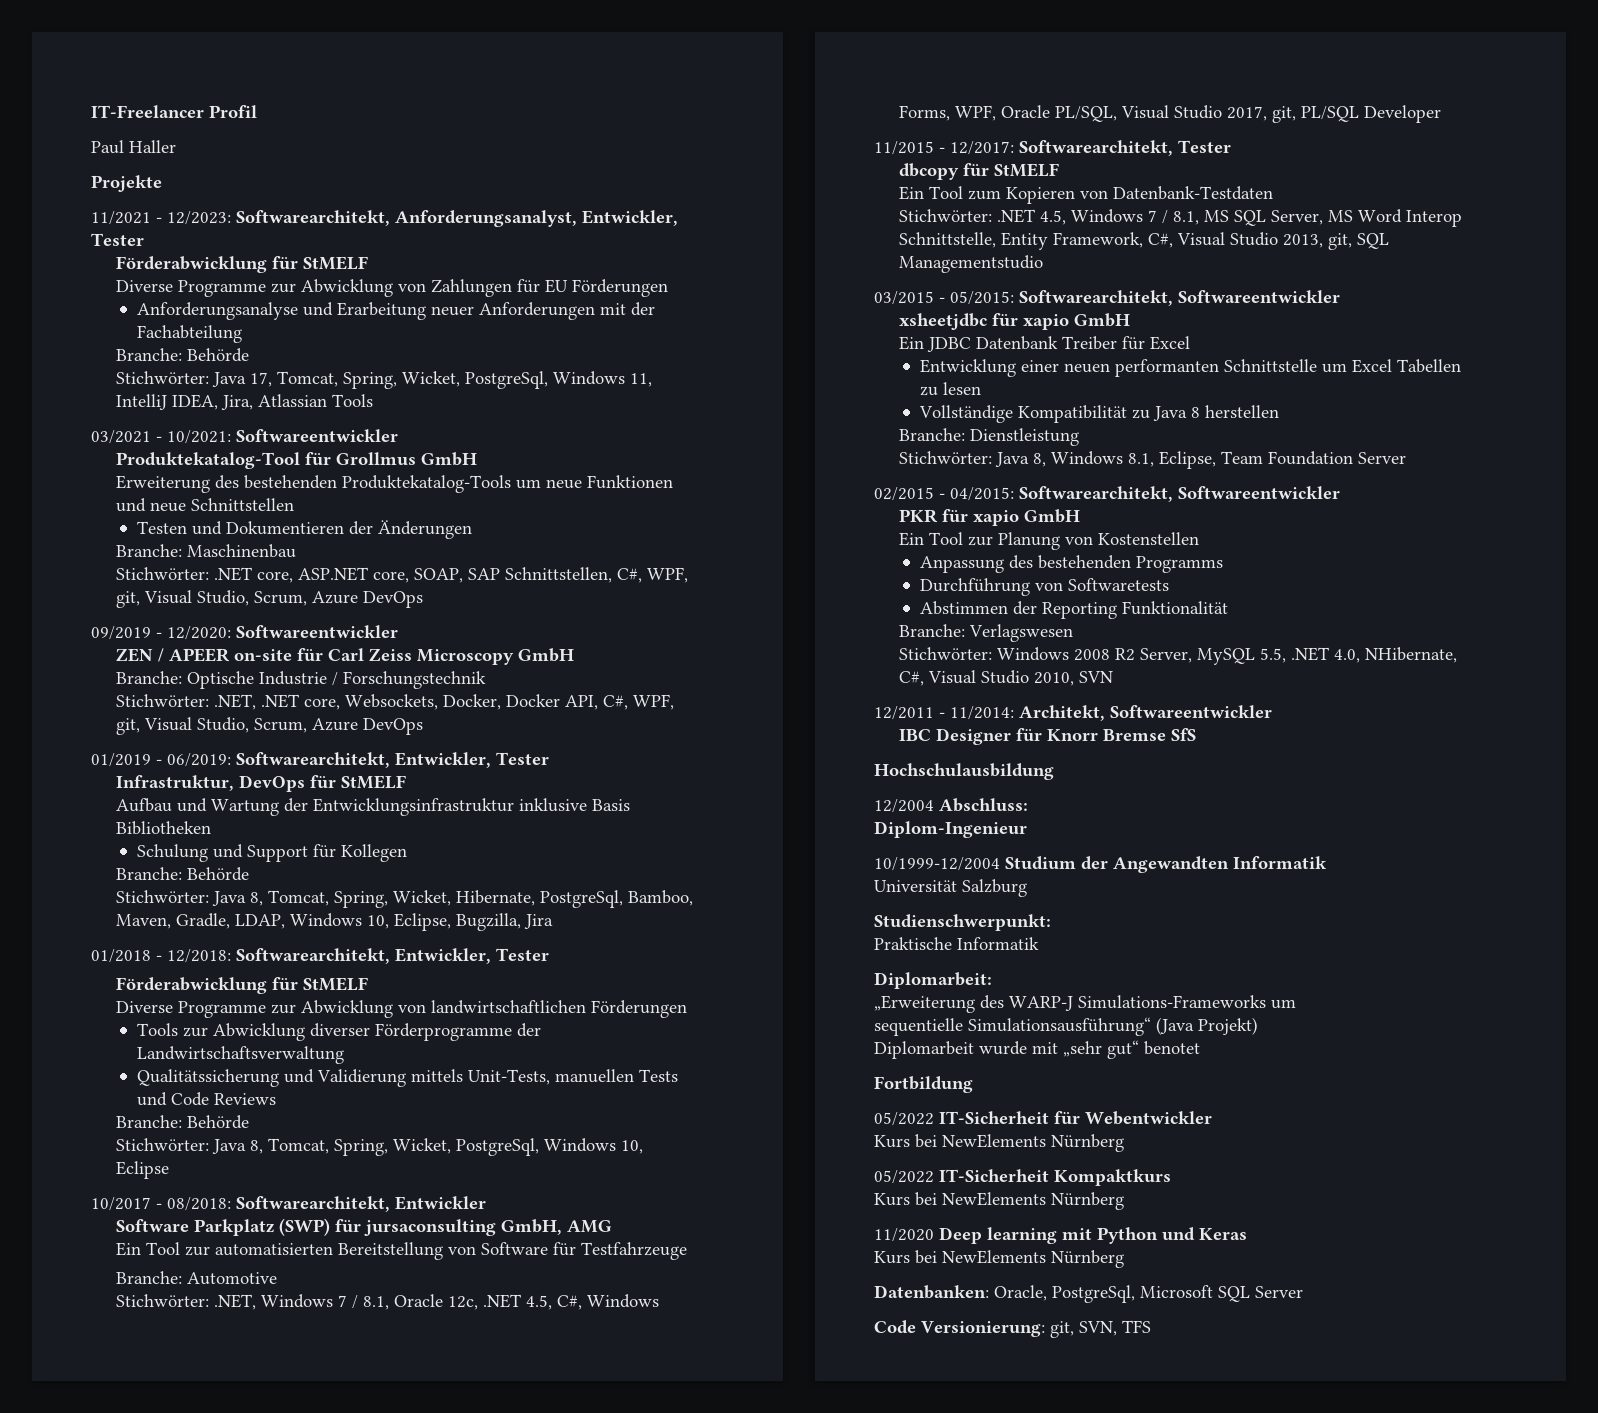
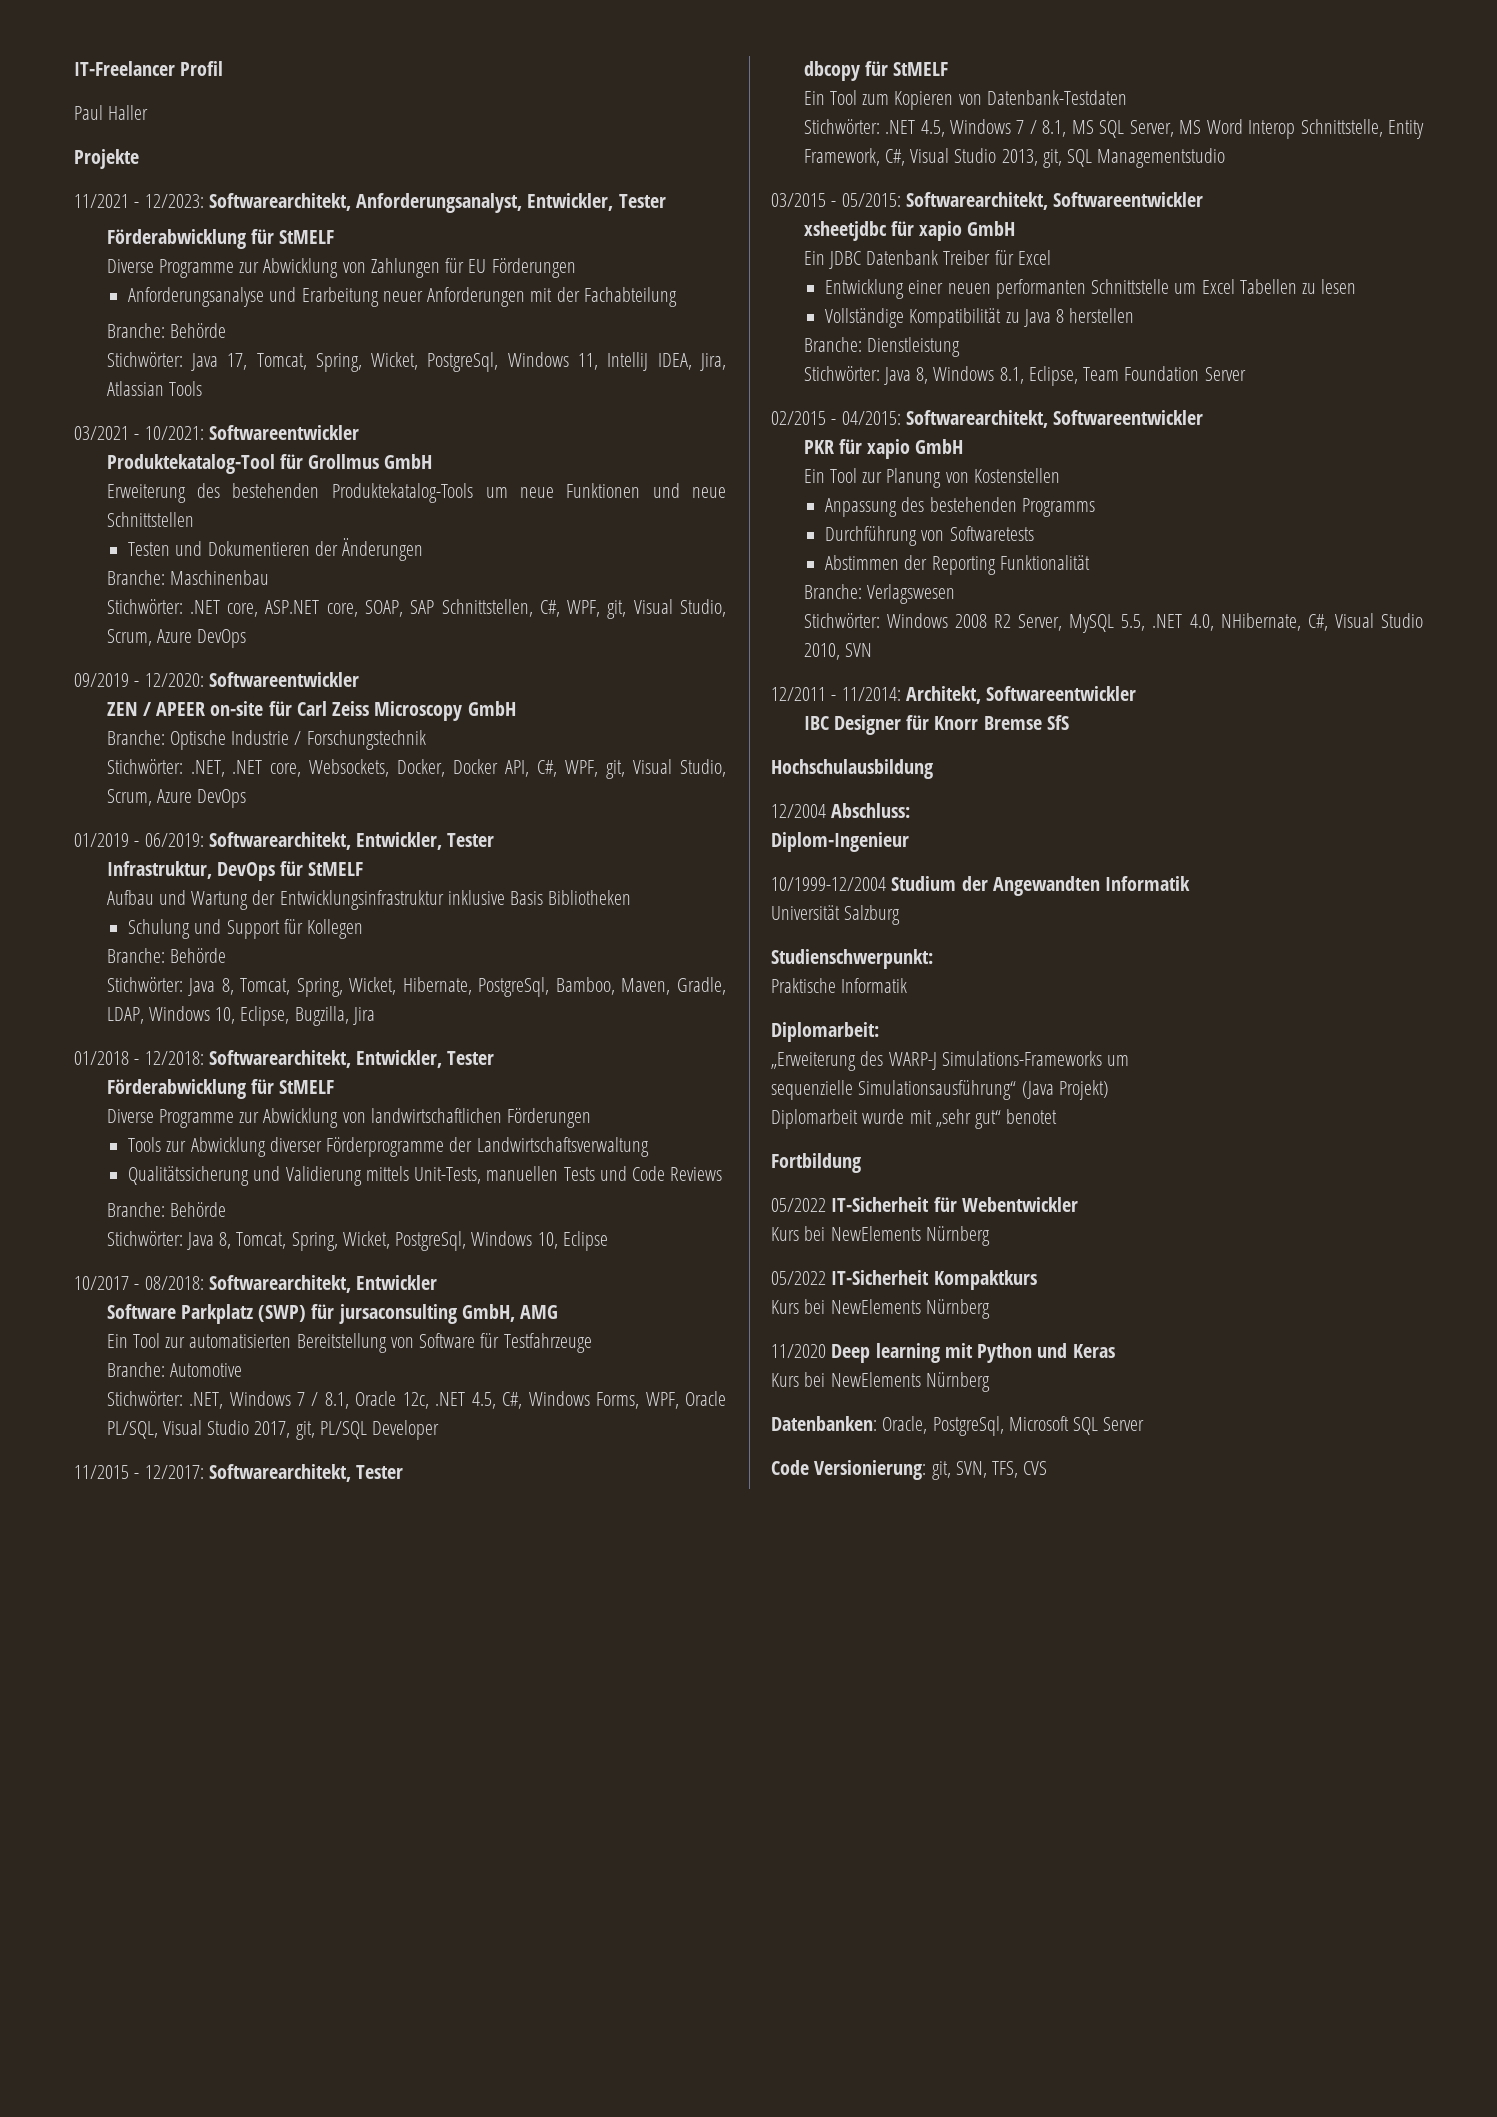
- sequentielle Simulationsausführung“ (Java Projekt)
+ sequenzielle Simulationsausführung“ (Java Projekt)
- Code Versionierung: git, SVN, TFS
+ Code Versionierung: git, SVN, TFS, CVS

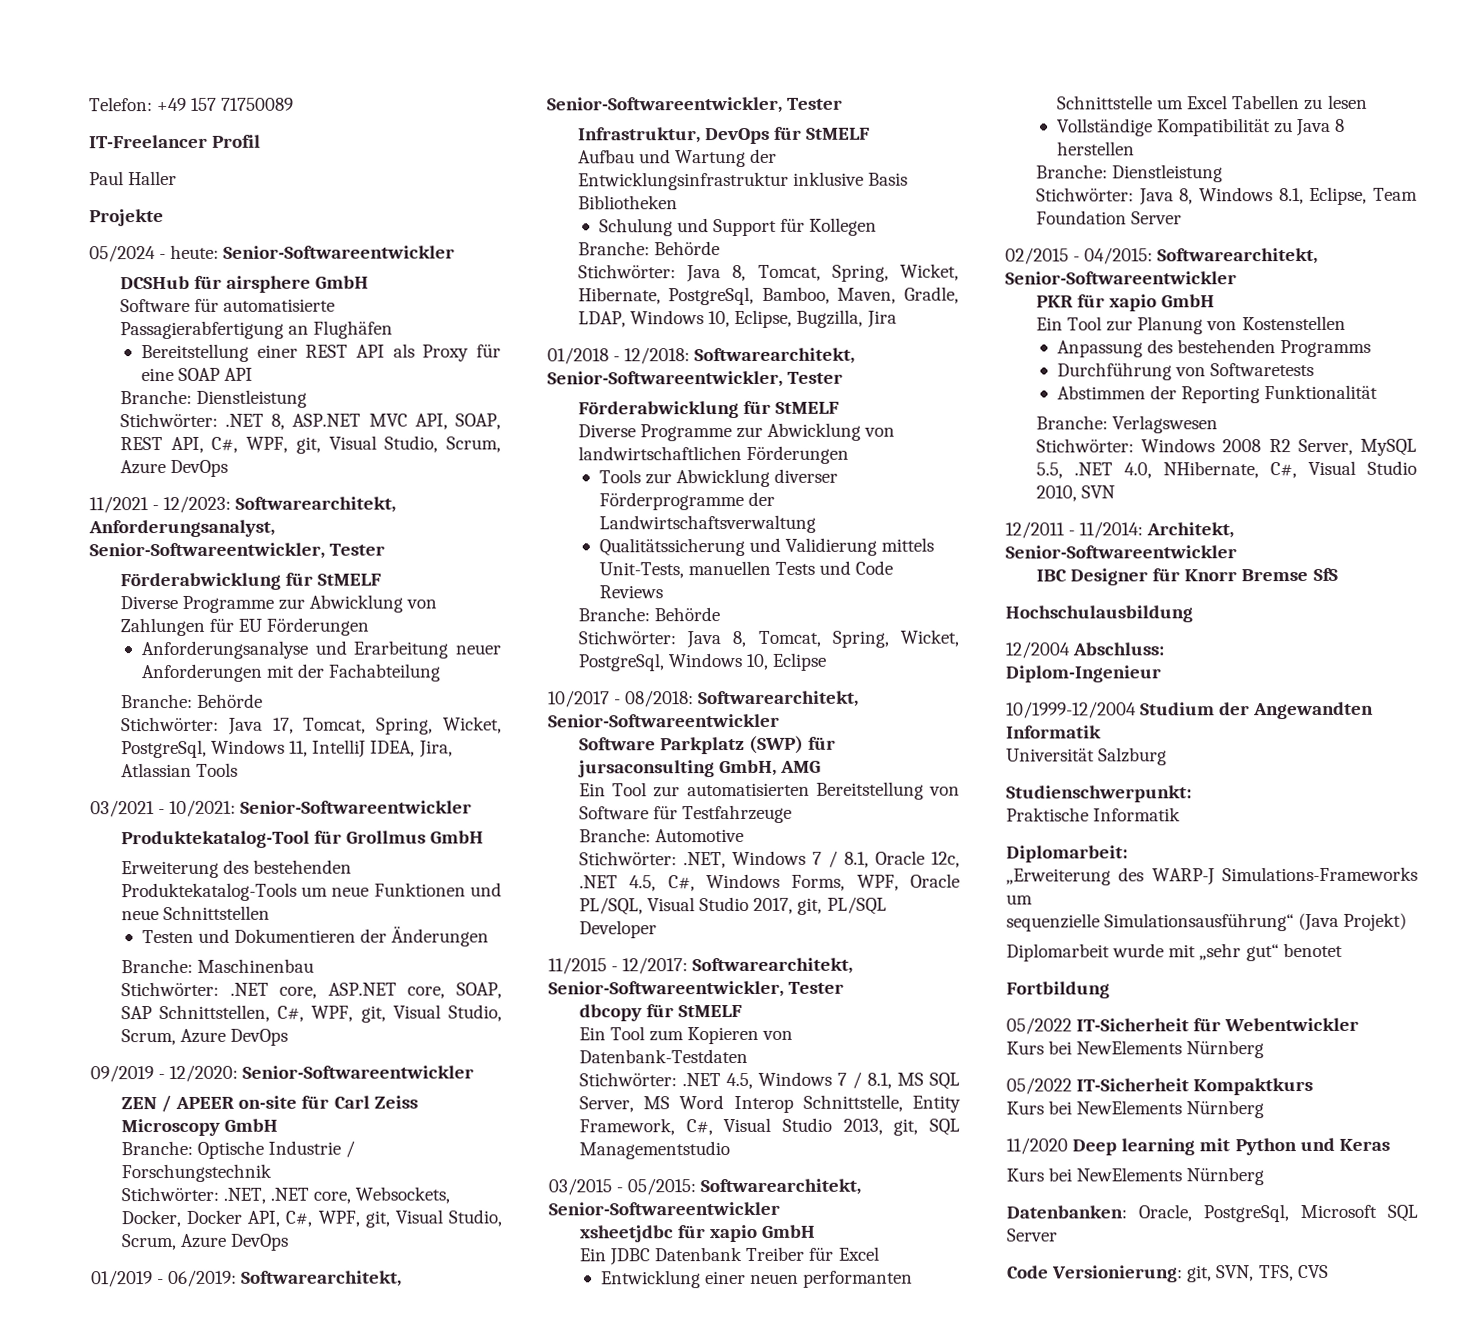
+ Telefon: +49 157 71750089
+ 05/2024 - heute: Senior-Softwareentwickler
+ DCSHub für airsphere GmbH
+ Software für automatisierte Passagierabfertigung an Flughäfen
+ Bereitstellung einer REST API als Proxy für eine SOAP API
+ Branche: Dienstleistung
+ Stichwörter: .NET 8, ASP.NET MVC API, SOAP, REST API, C#, WPF, git, Visual Studio, Scrum, Azure DevOps
- 11/2021 - 12/2023: Softwarearchitekt, Anforderungsanalyst, Entwickler, Tester
+ 11/2021 - 12/2023: Softwarearchitekt, Anforderungsanalyst, Senior-Softwareentwickler, Tester
- 03/2021 - 10/2021: Softwareentwickler
+ 03/2021 - 10/2021: Senior-Softwareentwickler
- 09/2019 - 12/2020: Softwareentwickler
+ 09/2019 - 12/2020: Senior-Softwareentwickler
- 01/2019 - 06/2019: Softwarearchitekt, Entwickler, Tester
+ 01/2019 - 06/2019: Softwarearchitekt, Senior-Softwareentwickler, Tester
- 01/2018 - 12/2018: Softwarearchitekt, Entwickler, Tester
+ 01/2018 - 12/2018: Softwarearchitekt, Senior-Softwareentwickler, Tester
- 10/2017 - 08/2018: Softwarearchitekt, Entwickler
+ 10/2017 - 08/2018: Softwarearchitekt, Senior-Softwareentwickler
- 11/2015 - 12/2017: Softwarearchitekt, Tester
+ 11/2015 - 12/2017: Softwarearchitekt, Senior-Softwareentwickler, Tester
- 03/2015 - 05/2015: Softwarearchitekt, Softwareentwickler
+ 03/2015 - 05/2015: Softwarearchitekt, Senior-Softwareentwickler
- 02/2015 - 04/2015: Softwarearchitekt, Softwareentwickler
+ 02/2015 - 04/2015: Softwarearchitekt, Senior-Softwareentwickler
- 12/2011 - 11/2014: Architekt, Softwareentwickler
+ 12/2011 - 11/2014: Architekt, Senior-Softwareentwickler

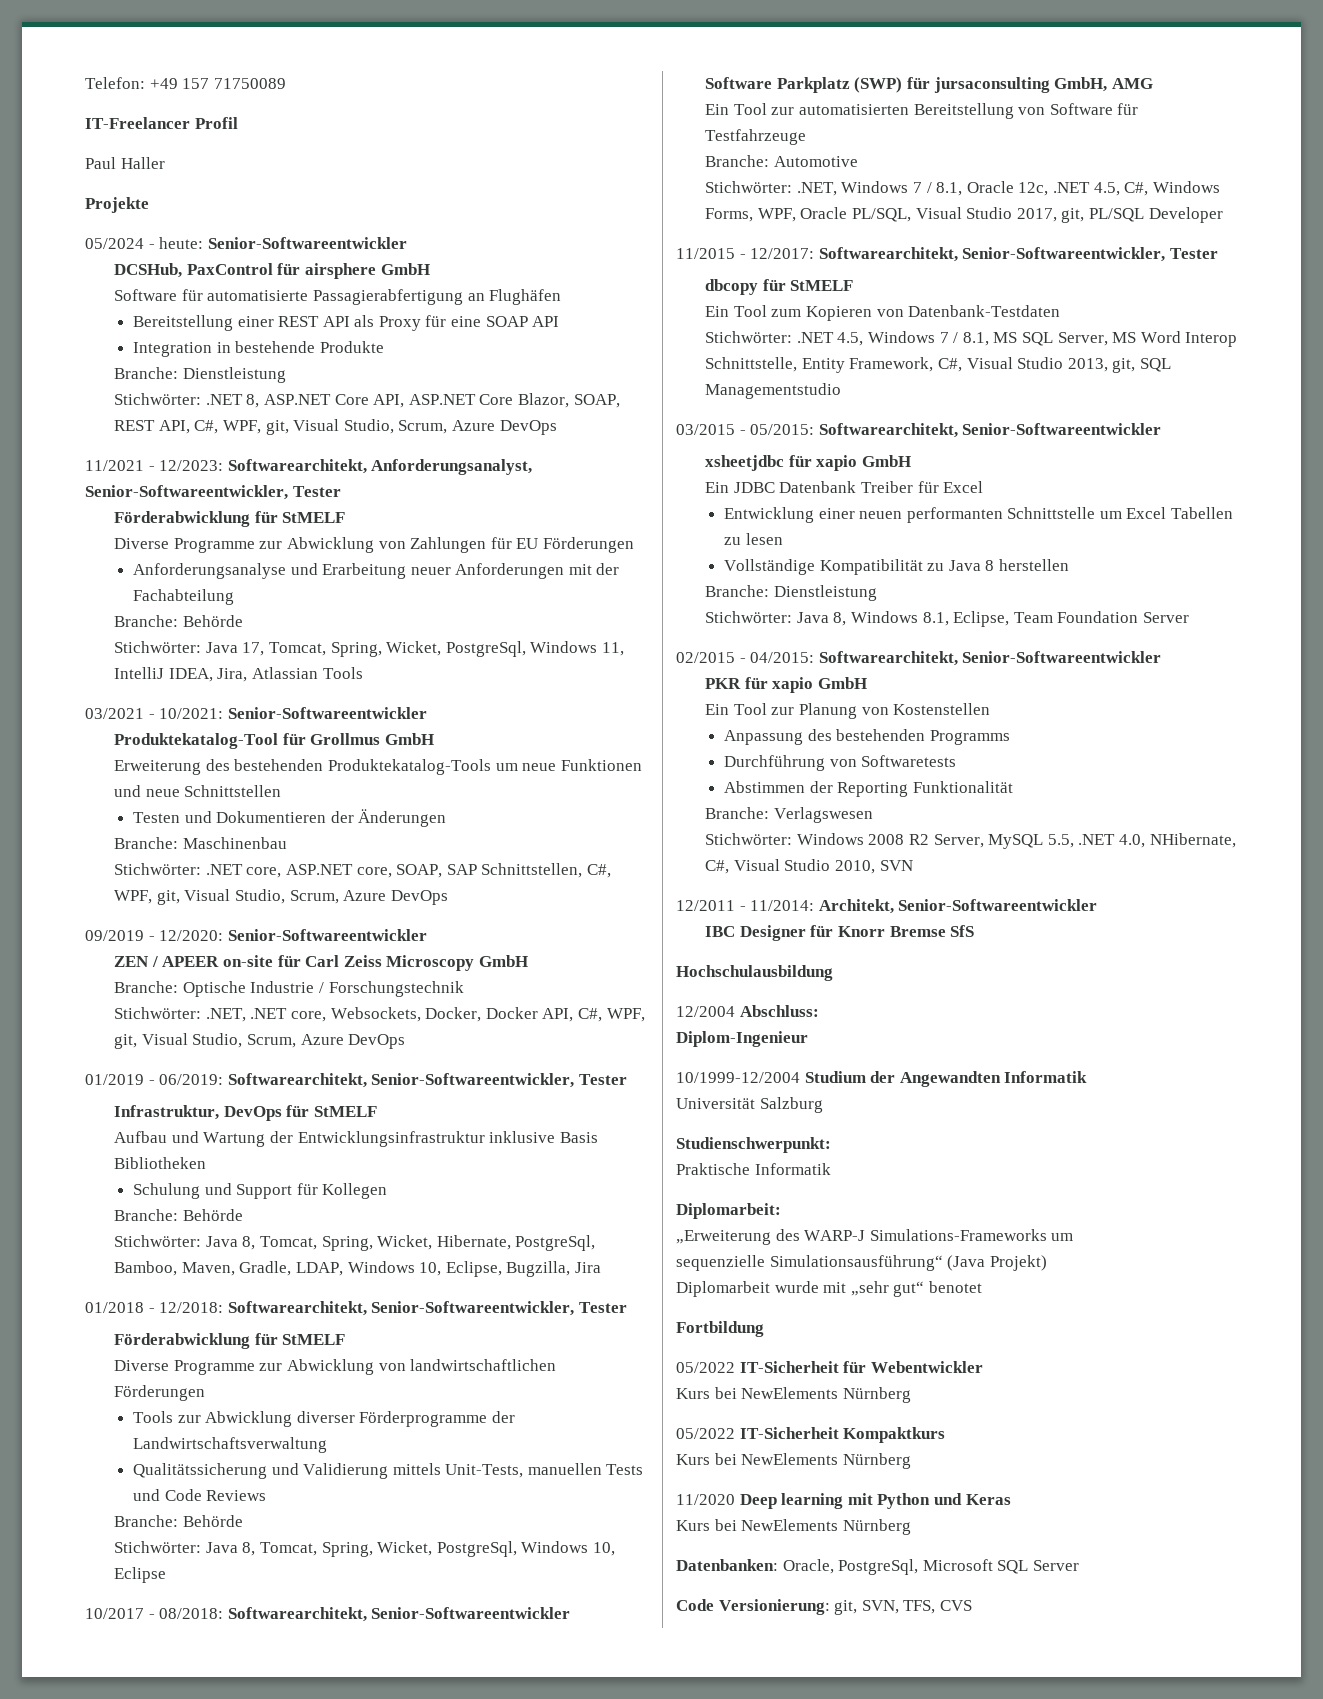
- DCSHub für airsphere GmbH
+ DCSHub, PaxControl für airsphere GmbH
+ Integration in bestehende Produkte
- Stichwörter: .NET 8, ASP.NET MVC API, SOAP, REST API, C#, WPF, git, Visual Studio, Scrum, Azure DevOps
+ Stichwörter: .NET 8, ASP.NET Core API, ASP.NET Core Blazor, SOAP, REST API, C#, WPF, git, Visual Studio, Scrum, Azure DevOps

